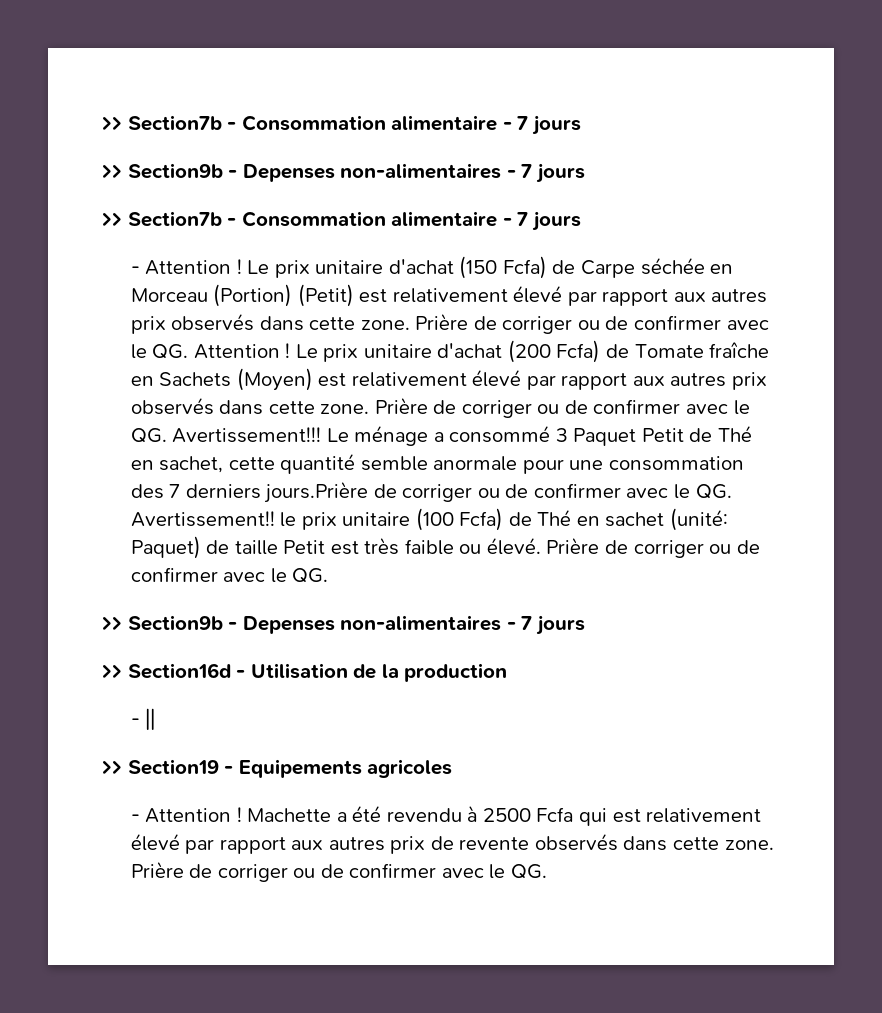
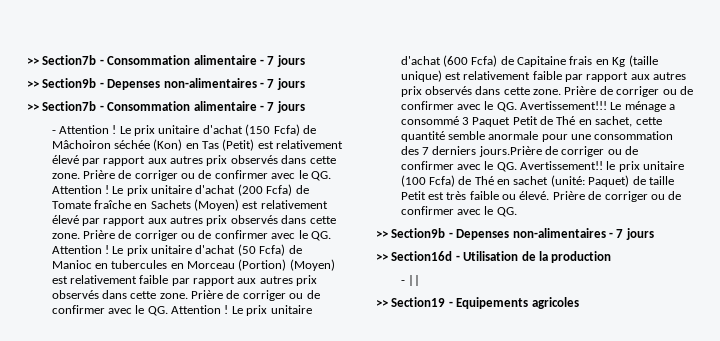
- Le prix unitaire d'achat (150 Fcfa) de Carpe séchée en Morceau (Portion) (Petit) est relativement élevé par rapport aux autres prix observés dans cette zone.
+ Le prix unitaire d'achat (150 Fcfa) de Mâchoiron séchée (Kon) en Tas (Petit) est relativement élevé par rapport aux autres prix observés dans cette zone.
- Prière de corriger ou de confirmer avec le QG. Avertissement!!!
+ Prière de corriger ou de confirmer avec le QG. Attention ! Le prix unitaire d'achat (50 Fcfa) de Manioc en tubercules en Morceau (Portion) (Moyen) est relativement faible par rapport aux autres prix observés dans cette zone. Prière de corriger ou de confirmer avec le QG. Attention ! Le prix unitaire d'achat (600 Fcfa) de Capitaine frais en Kg (taille unique) est relativement faible par rapport aux autres prix observés dans cette zone. Prière de corriger ou de confirmer avec le QG. Avertissement!!!
- - Attention ! Machette a été revendu à 2500 Fcfa qui est relativement élevé par rapport aux autres prix de revente observés dans cette zone. Prière de corriger ou de confirmer avec le QG.

